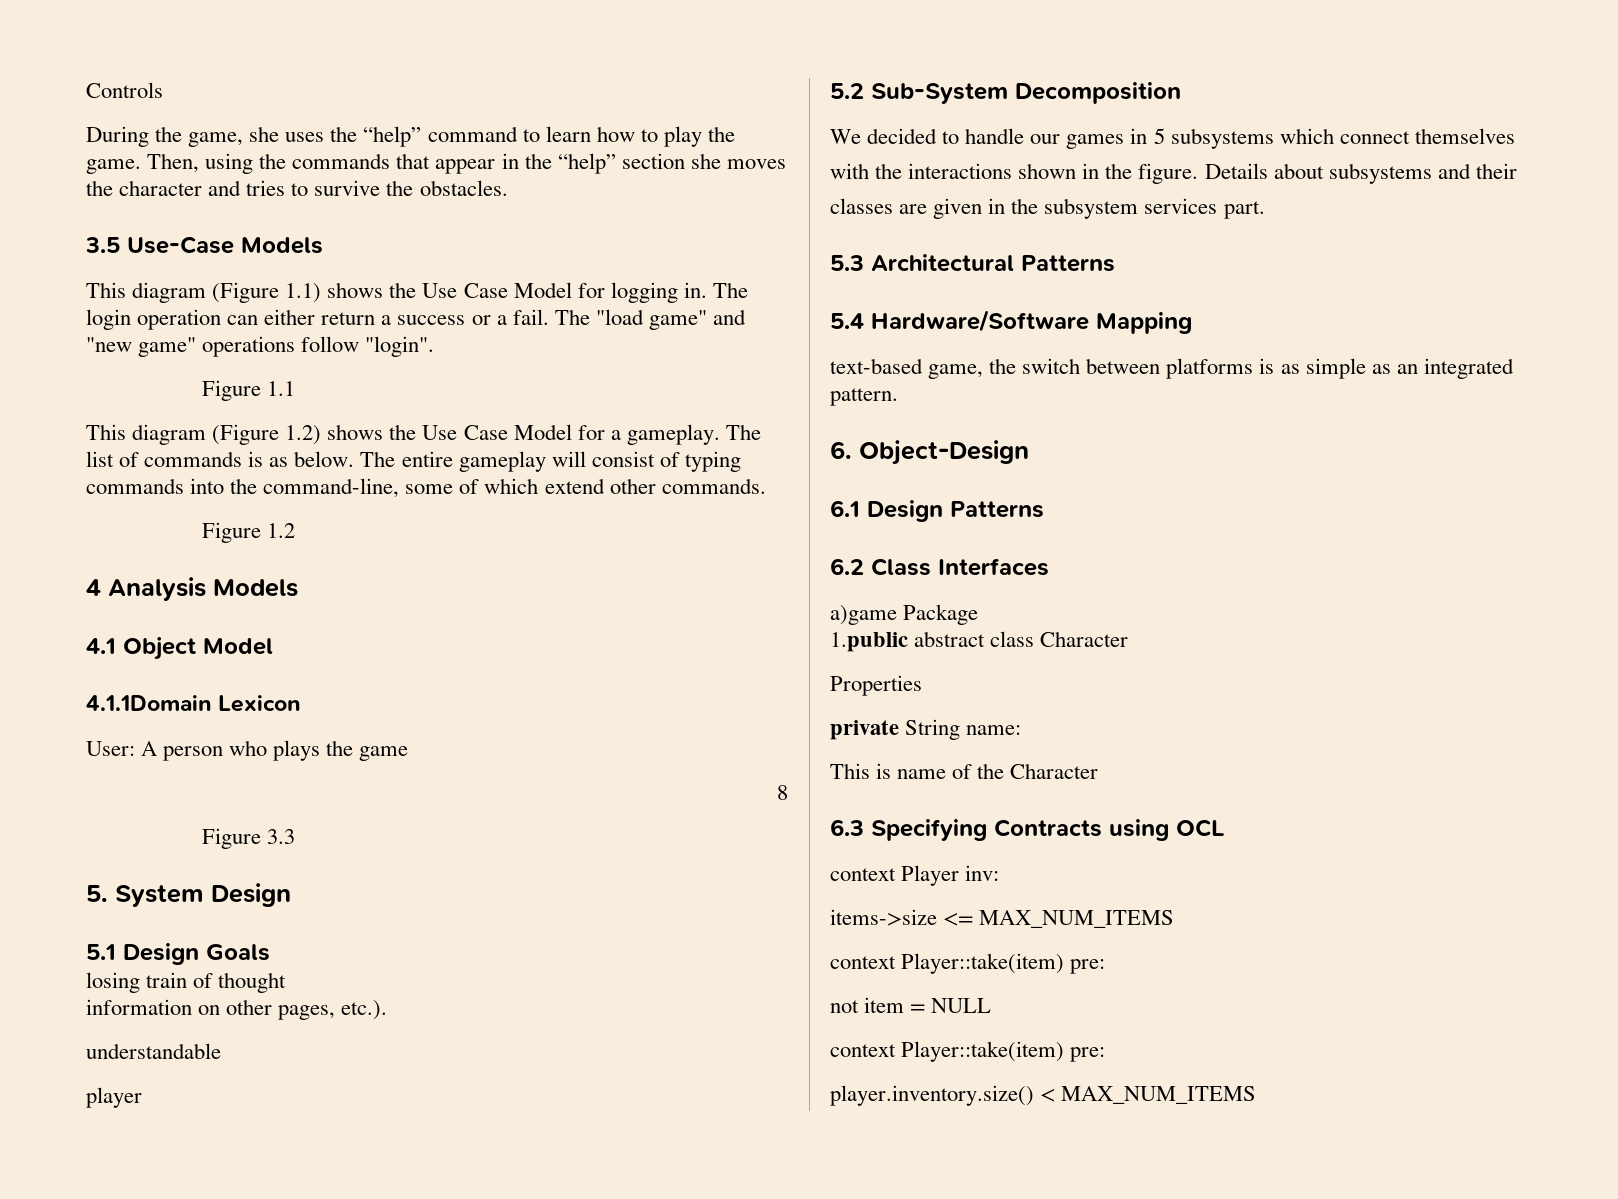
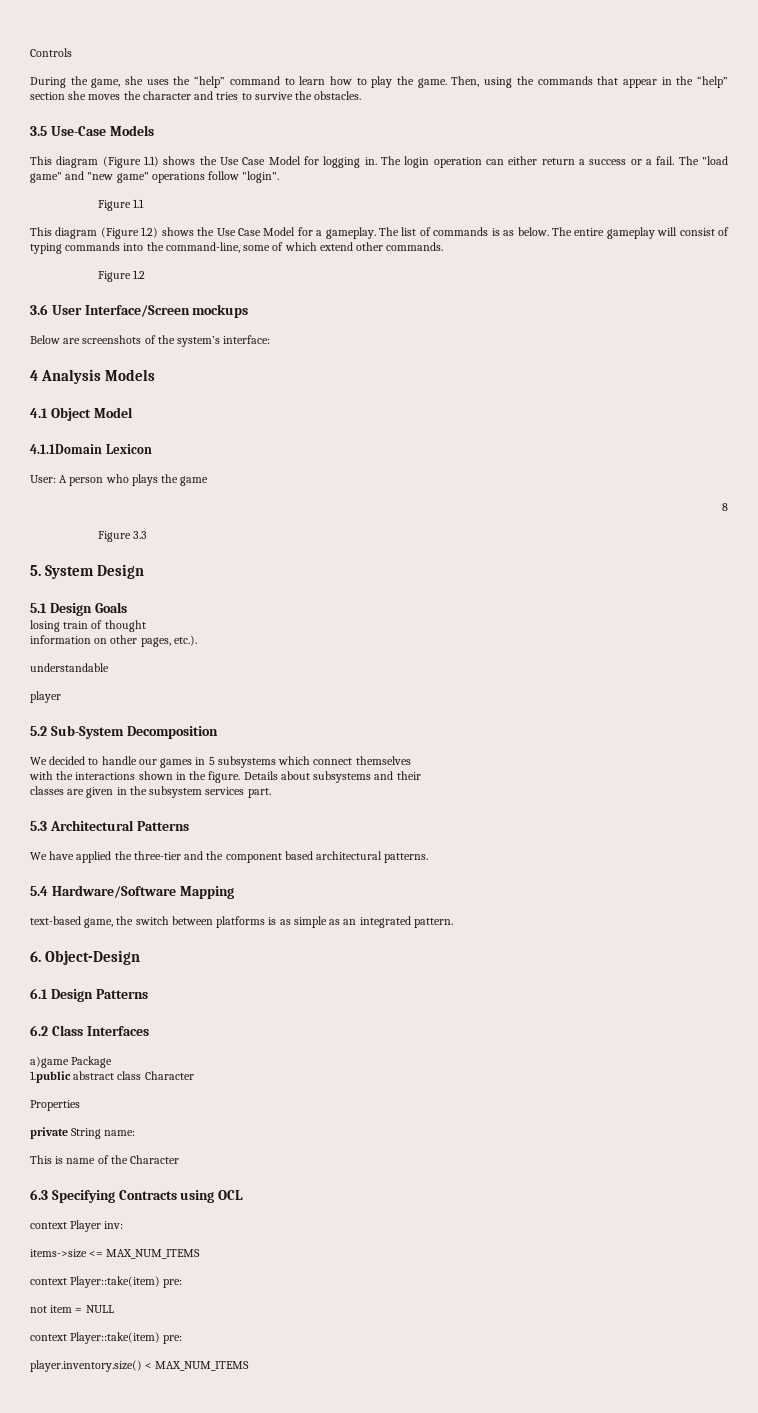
+ 3.6 User Interface/Screen mockups
+ Below are screenshots of the system’s interface:
+ We have applied the three-tier and the component based architectural patterns.

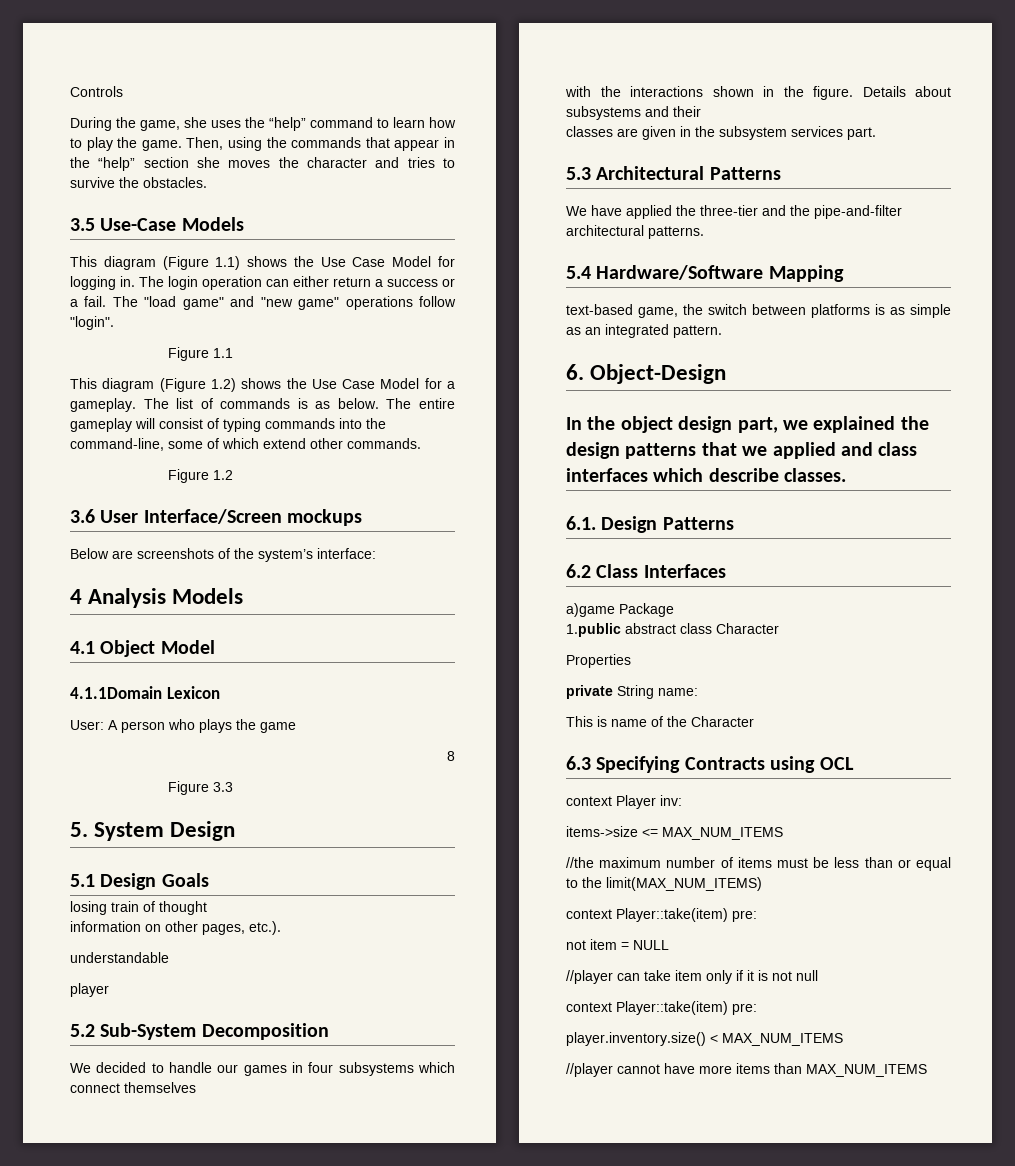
- We decided to handle our games in 5 subsystems which connect themselves
+ We decided to handle our games in four subsystems which connect themselves
- We have applied the three-tier and the component based architectural patterns.
+ We have applied the three-tier and the pipe-and-filter architectural patterns.
- 6.1 Design Patterns
+ In the object design part, we explained the design patterns that we applied and class interfaces which describe classes.
+ 6.1. Design Patterns
+ //the maximum number of items must be less than or equal to the limit(MAX_NUM_ITEMS)
+ //player can take item only if it is not null
+ //player cannot have more items than MAX_NUM_ITEMS

